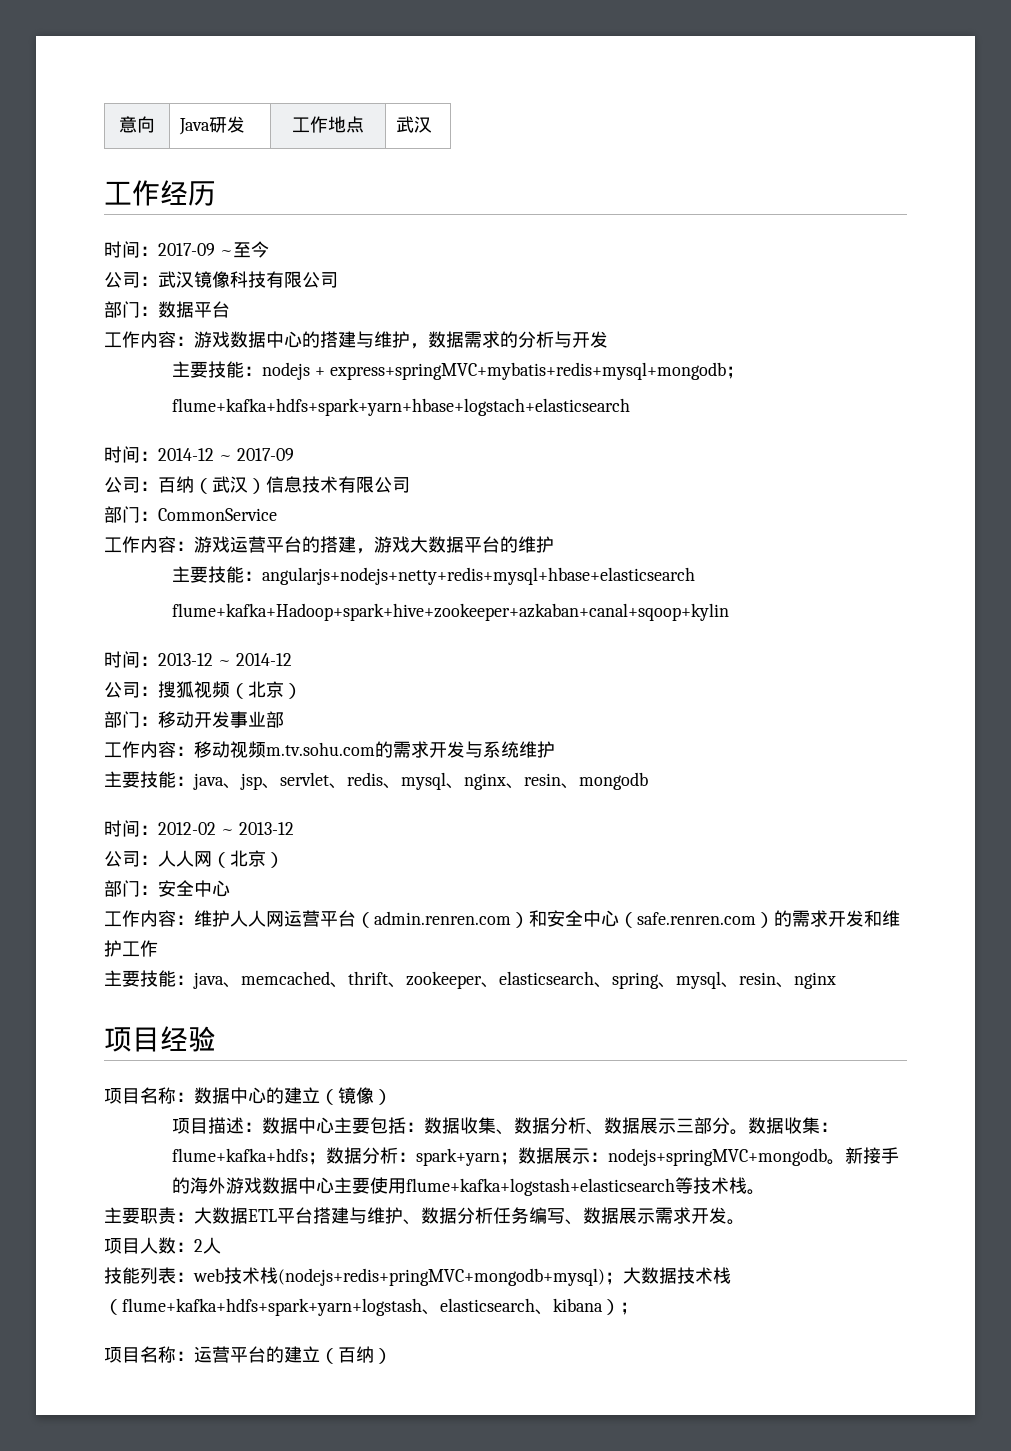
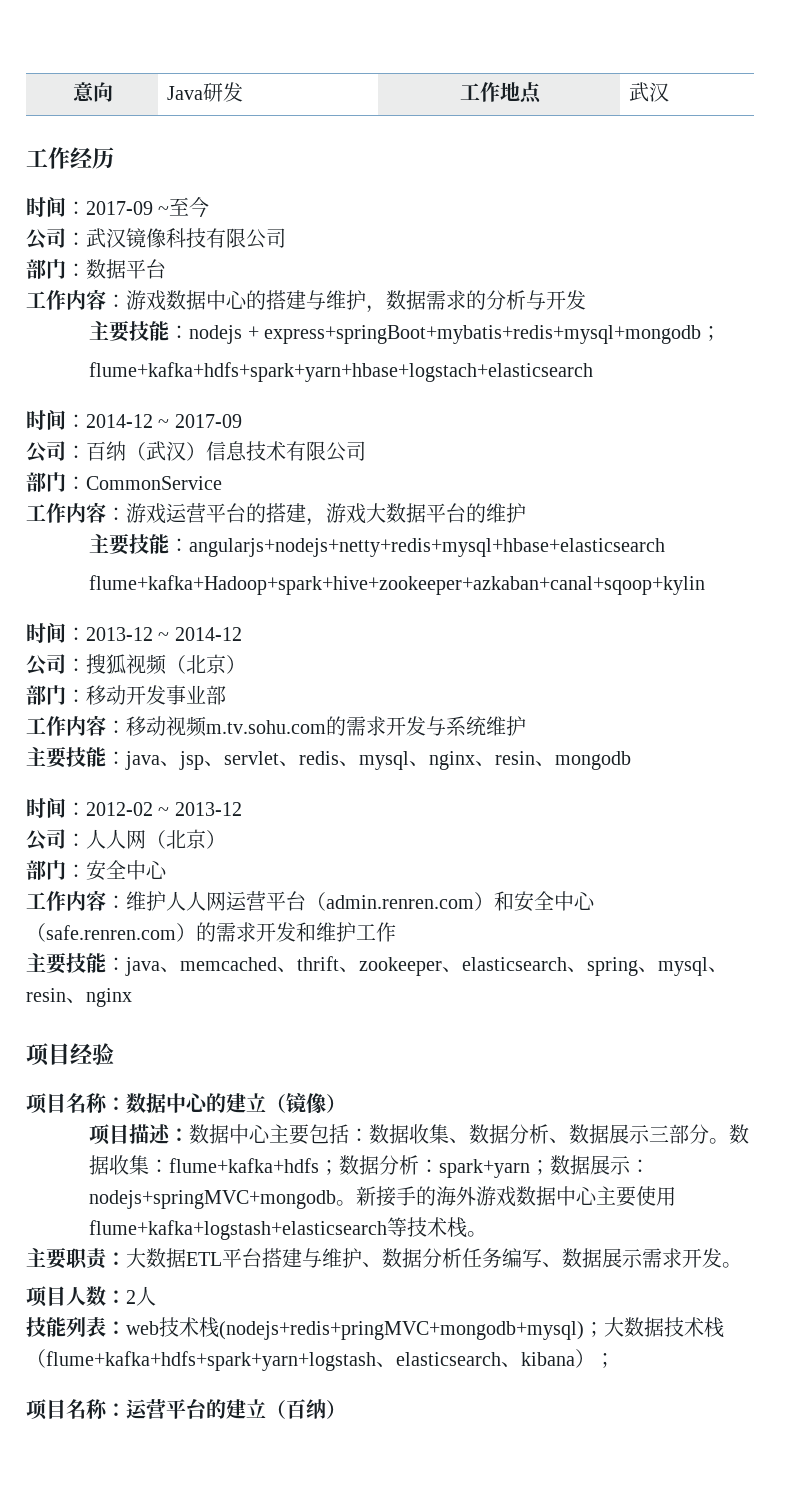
- 主要技能：nodejs + express+springMVC+mybatis+redis+mysql+mongodb；
+ 主要技能：nodejs + express+springBoot+mybatis+redis+mysql+mongodb；

